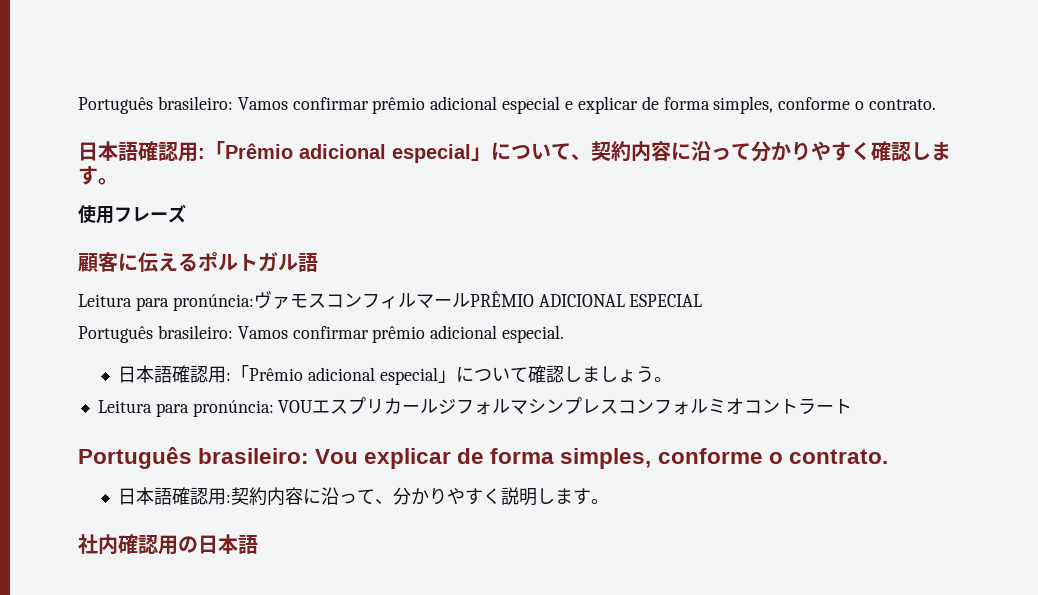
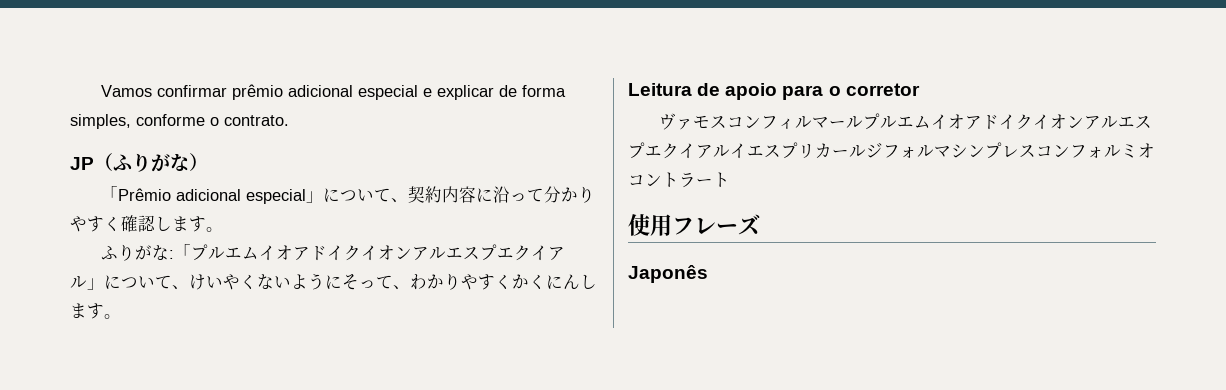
- Português brasileiro: Vamos confirmar prêmio adicional especial e explicar de forma simples, conforme o contrato.
+ Vamos confirmar prêmio adicional especial e explicar de forma simples, conforme o contrato.
- 日本語確認用:「Prêmio adicional especial」について、契約内容に沿って分かりやすく確認します。
+ JP（ふりがな）
+ 「Prêmio adicional especial」について、契約内容に沿って分かりやすく確認します。
- 使用フレーズ
- 顧客に伝えるポルトガル語
- Leitura para pronúncia:ヴァモスコンフィルマールPRÊMIO ADICIONAL ESPECIAL
- Português brasileiro: Vamos confirmar prêmio adicional especial.
- 日本語確認用:「Prêmio adicional especial」について確認しましょう。
- Leitura para pronúncia: VOUエスプリカールジフォルマシンプレスコンフォルミオコントラート
+ ふりがな:「プルエムイオアドイクイオンアルエスプエクイアル」について、けいやくないようにそって、わかりやすくかくにんします。
+ Leitura de apoio para o corretor
+ ヴァモスコンフィルマールプルエムイオアドイクイオンアルエスプエクイアルイエスプリカールジフォルマシンプレスコンフォルミオコントラート
- Português brasileiro: Vou explicar de forma simples, conforme o contrato.
- 日本語確認用:契約内容に沿って、分かりやすく説明します。
- 社内確認用の日本語
+ 使用フレーズ
+ Japonês

